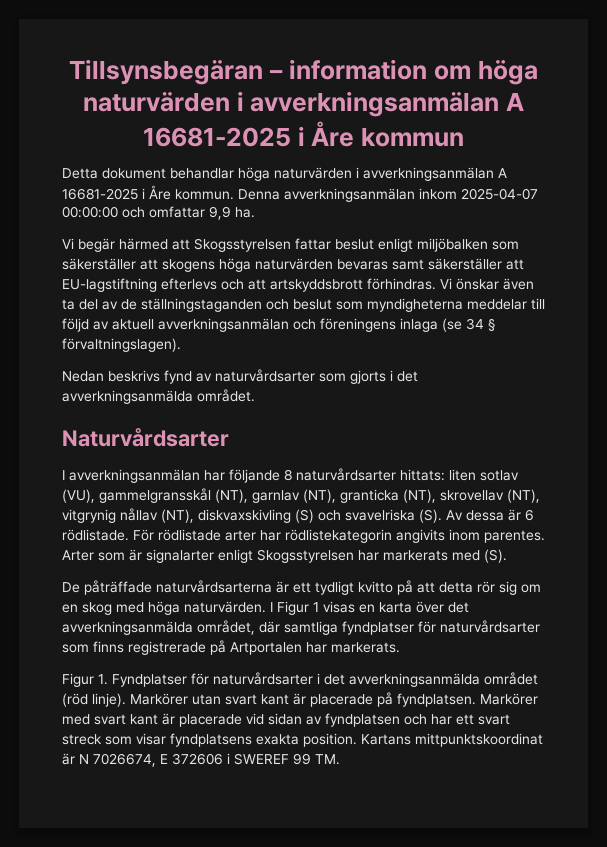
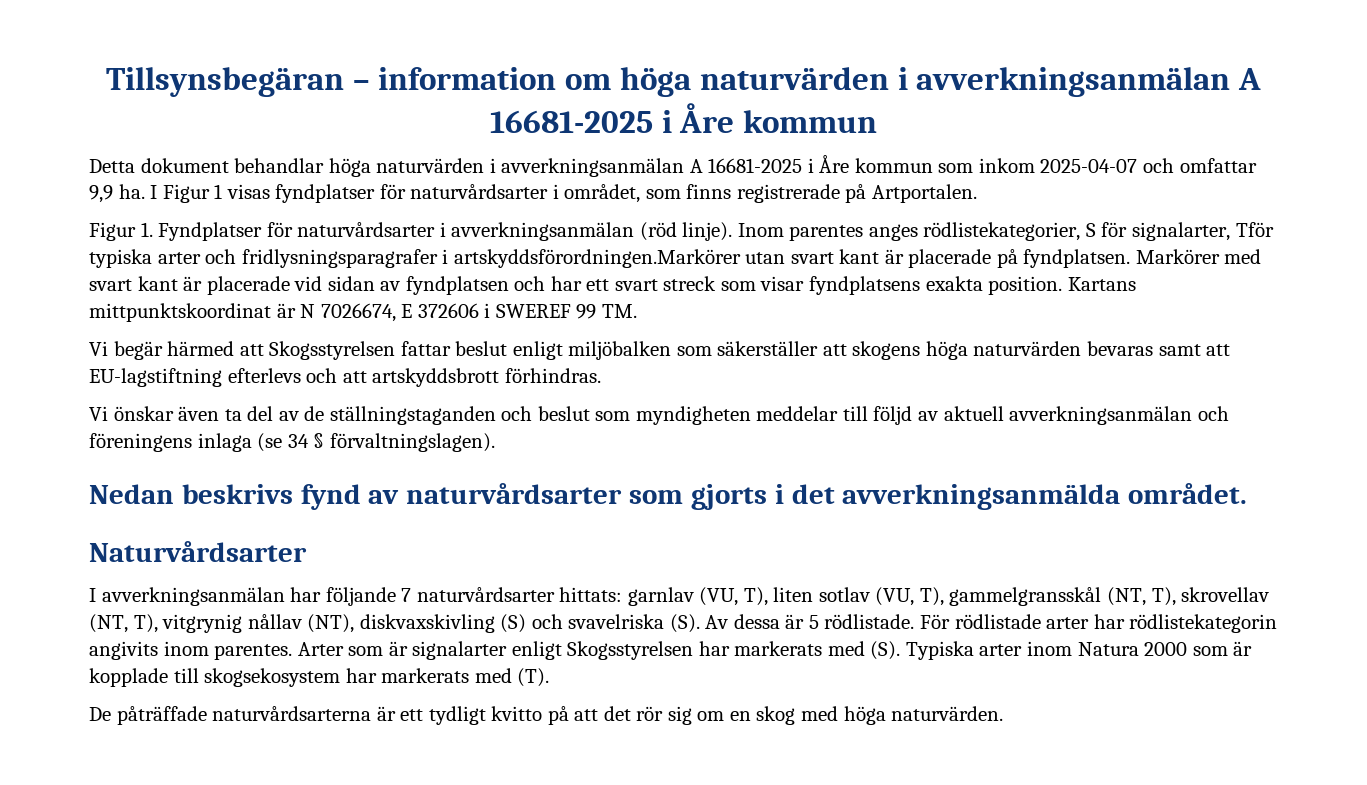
- Detta dokument behandlar höga naturvärden i avverkningsanmälan A 16681-2025 i Åre kommun. Denna avverkningsanmälan inkom 2025-04-07 00:00:00 och omfattar 9,9 ha.
- Vi begär härmed att Skogsstyrelsen fattar beslut enligt miljöbalken som säkerställer att skogens höga naturvärden bevaras samt säkerställer att EU-lagstiftning efterlevs och att artskyddsbrott förhindras. Vi önskar även ta del av de ställningstaganden och beslut som myndigheterna meddelar till följd av aktuell avverkningsanmälan och föreningens inlaga (se 34 § förvaltningslagen).
- Nedan beskrivs fynd av naturvårdsarter som gjorts i det avverkningsanmälda området.
- Naturvårdsarter
- I avverkningsanmälan har följande 8 naturvårdsarter hittats: liten sotlav (VU), gammelgransskål (NT), garnlav (NT), granticka (NT), skrovellav (NT), vitgrynig nållav (NT), diskvaxskivling (S) och svavelriska (S). Av dessa är 6 rödlistade. För rödlistade arter har rödlistekategorin angivits inom parentes. Arter som är signalarter enligt Skogsstyrelsen har markerats med (S).
- De påträffade naturvårdsarterna är ett tydligt kvitto på att detta rör sig om en skog med höga naturvärden. I Figur 1 visas en karta över det avverkningsanmälda området, där samtliga fyndplatser för naturvårdsarter som finns registrerade på Artportalen har markerats.
+ Detta dokument behandlar höga naturvärden i avverkningsanmälan A 16681-2025 i Åre kommun som inkom 2025-04-07 och omfattar 9,9 ha. I Figur 1 visas fyndplatser för naturvårdsarter i området, som finns registrerade på Artportalen.
- Figur 1. Fyndplatser för naturvårdsarter i det avverkningsanmälda området (röd linje). Markörer utan svart kant är placerade på fyndplatsen.
+ Figur 1. Fyndplatser för naturvårdsarter i avverkningsanmälan (röd linje). Inom parentes anges rödlistekategorier, S för signalarter, Tför typiska arter och fridlysningsparagrafer i artskyddsförordningen.Markörer utan svart kant är placerade på fyndplatsen.
+ Vi begär härmed att Skogsstyrelsen fattar beslut enligt miljöbalken som säkerställer att skogens höga naturvärden bevaras samt att EU-lagstiftning efterlevs och att artskyddsbrott förhindras.
+ Vi önskar även ta del av de ställningstaganden och beslut som myndigheten meddelar till följd av aktuell avverkningsanmälan och föreningens inlaga (se 34 § förvaltningslagen).
+ Nedan beskrivs fynd av naturvårdsarter som gjorts i det avverkningsanmälda området.
+ Naturvårdsarter
+ I avverkningsanmälan har följande 7 naturvårdsarter hittats: garnlav (VU, T), liten sotlav (VU, T), gammelgransskål (NT, T), skrovellav (NT, T), vitgrynig nållav (NT), diskvaxskivling (S) och svavelriska (S). Av dessa är 5 rödlistade. För rödlistade arter har rödlistekategorin angivits inom parentes. Arter som är signalarter enligt Skogsstyrelsen har markerats med (S). Typiska arter inom Natura 2000 som är kopplade till skogsekosystem har markerats med (T).
+ De påträffade naturvårdsarterna är ett tydligt kvitto på att det rör sig om en skog med höga naturvärden.

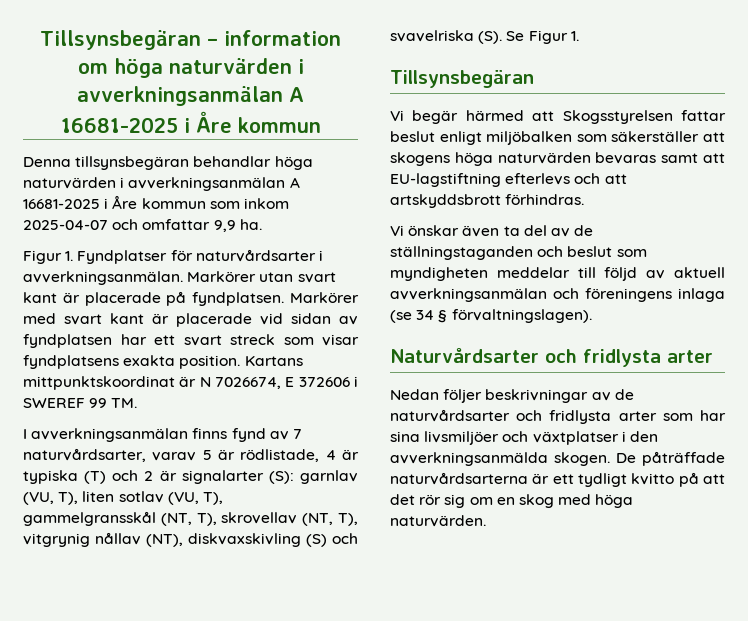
- Detta dokument behandlar höga naturvärden i avverkningsanmälan A 16681-2025 i Åre kommun som inkom 2025-04-07 och omfattar 9,9 ha. I Figur 1 visas fyndplatser för naturvårdsarter i området, som finns registrerade på Artportalen.
+ Denna tillsynsbegäran behandlar höga naturvärden i avverkningsanmälan A 16681-2025 i Åre kommun som inkom 2025-04-07 och omfattar 9,9 ha.
- Figur 1. Fyndplatser för naturvårdsarter i avverkningsanmälan (röd linje). Inom parentes anges rödlistekategorier, S för signalarter, Tför typiska arter och fridlysningsparagrafer i artskyddsförordningen.Markörer utan svart kant är placerade på fyndplatsen.
+ Figur 1. Fyndplatser för naturvårdsarter i avverkningsanmälan. Markörer utan svart kant är placerade på fyndplatsen.
- Markörer med svart kant är placerade vid sidan av fyndplatsen och har ett svart streck som visar fyndplatsens exakta position.
+ Markörer med svart kant är placerade vid sidan av fyndplatsen har ett svart streck som visar fyndplatsens exakta position.
+ I avverkningsanmälan finns fynd av 7 naturvårdsarter, varav 5 är rödlistade, 4 är typiska (T) och 2 är signalarter (S): garnlav (VU, T), liten sotlav (VU, T), gammelgransskål (NT, T), skrovellav (NT, T), vitgrynig nållav (NT), diskvaxskivling (S) och svavelriska (S). Se Figur 1.
+ Tillsynsbegäran
- Nedan beskrivs fynd av naturvårdsarter som gjorts i det avverkningsanmälda området.
- Naturvårdsarter
- I avverkningsanmälan har följande 7 naturvårdsarter hittats: garnlav (VU, T), liten sotlav (VU, T), gammelgransskål (NT, T), skrovellav (NT, T), vitgrynig nållav (NT), diskvaxskivling (S) och svavelriska (S). Av dessa är 5 rödlistade. För rödlistade arter har rödlistekategorin angivits inom parentes. Arter som är signalarter enligt Skogsstyrelsen har markerats med (S). Typiska arter inom Natura 2000 som är kopplade till skogsekosystem har markerats med (T).
- De påträffade naturvårdsarterna är ett tydligt kvitto på att det rör sig om en skog med höga naturvärden.
+ Naturvårdsarter och fridlysta arter
+ Nedan följer beskrivningar av de naturvårdsarter och fridlysta arter som har sina livsmiljöer och växtplatser i den avverkningsanmälda skogen. De påträffade naturvårdsarterna är ett tydligt kvitto på att det rör sig om en skog med höga naturvärden.

